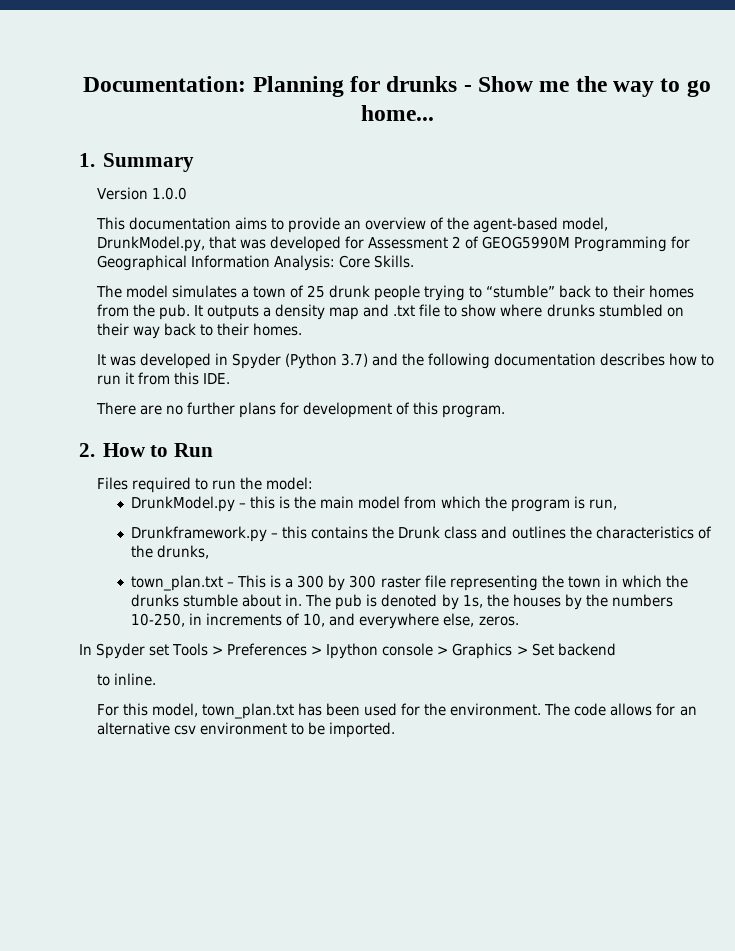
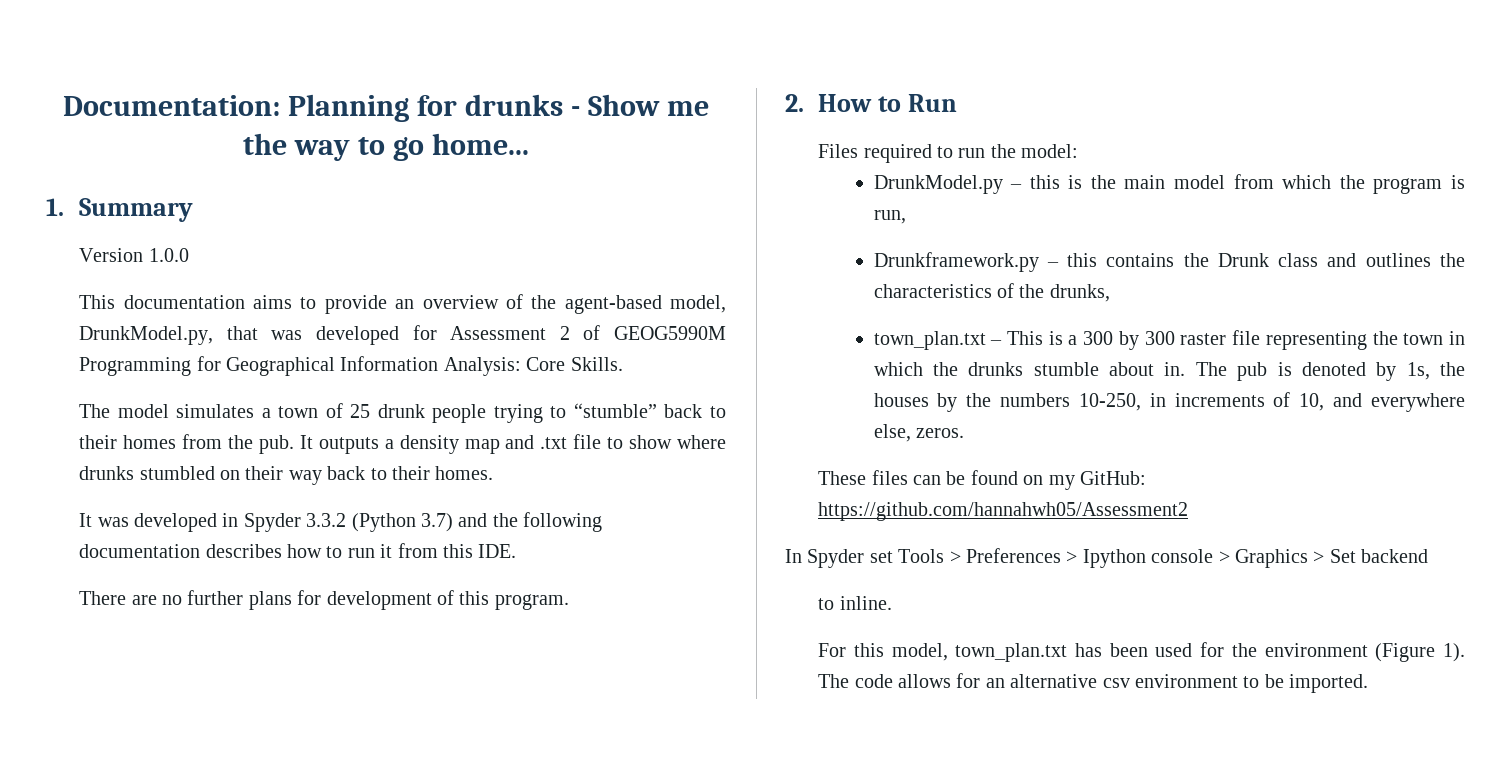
- It was developed in Spyder (Python 3.7) and the following documentation describes how to run it from this IDE.
+ It was developed in Spyder 3.3.2 (Python 3.7) and the following documentation describes how to run it from this IDE.
+ These files can be found on my GitHub: https://github.com/hannahwh05/Assessment2
- For this model, town_plan.txt has been used for the environment.
+ For this model, town_plan.txt has been used for the environment (Figure 1).

